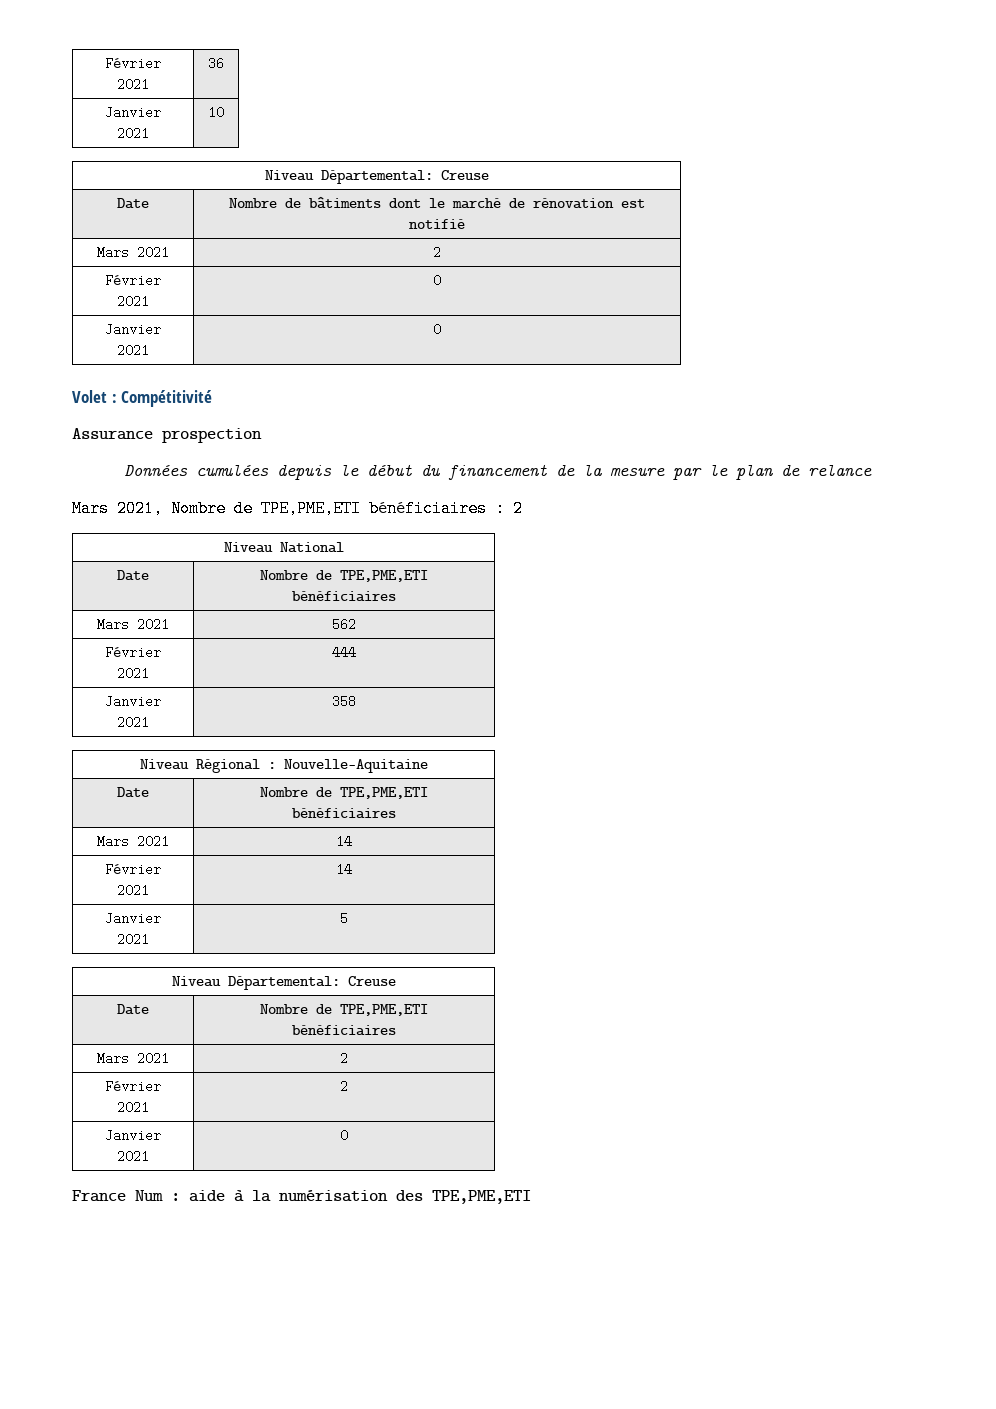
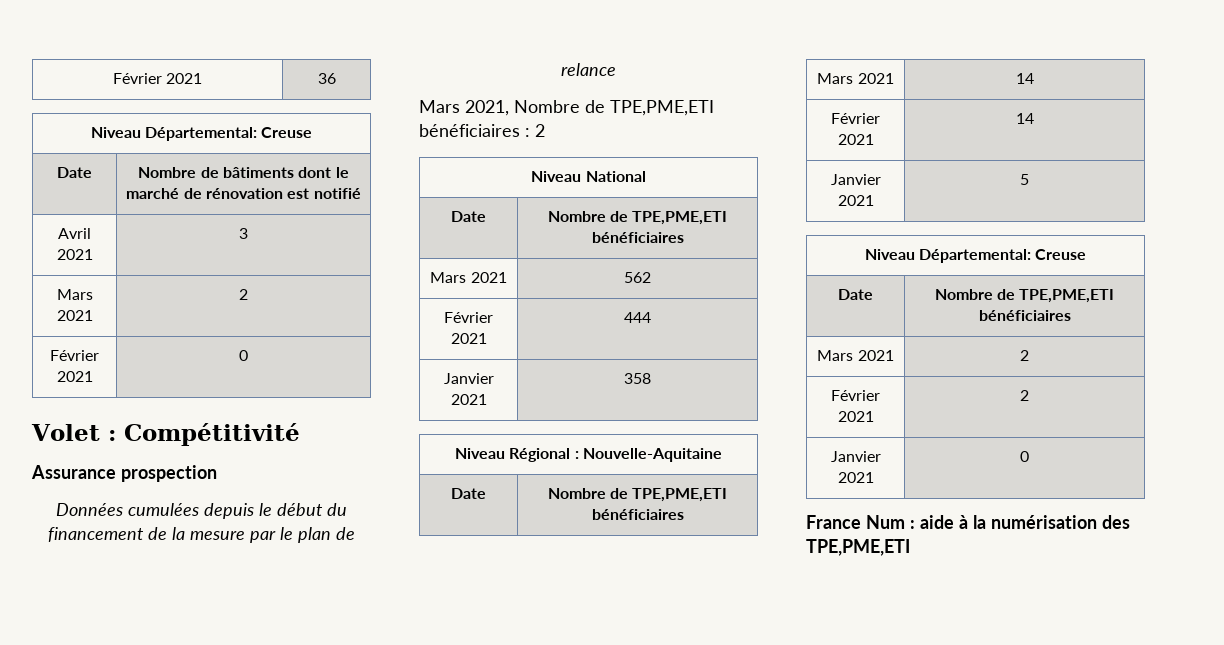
- Janvier 2021 | 10
+ Avril 2021 | 3
  Février 2021 | 0
- Janvier 2021 | 0

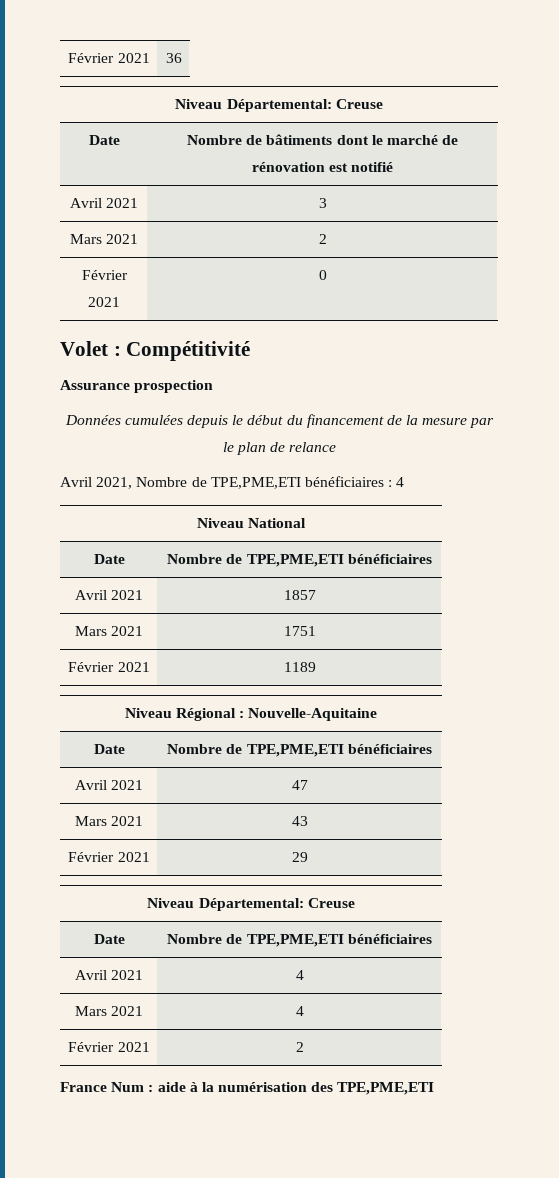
- Mars 2021, Nombre de TPE,PME,ETI bénéficiaires : 2
+ Avril 2021, Nombre de TPE,PME,ETI bénéficiaires : 4
- Mars 2021 | 562
- Février 2021 | 444
- Janvier 2021 | 358
+ Avril 2021 | 1857
+ Mars 2021 | 1751
+ Février 2021 | 1189
- Mars 2021 | 14
- Février 2021 | 14
- Janvier 2021 | 5
+ Avril 2021 | 47
+ Mars 2021 | 43
+ Février 2021 | 29
  Niveau Départemental: Creuse
  Date | Nombre de TPE,PME,ETI bénéficiaires
- Mars 2021 | 2
+ Avril 2021 | 4
+ Mars 2021 | 4
- Janvier 2021 | 0

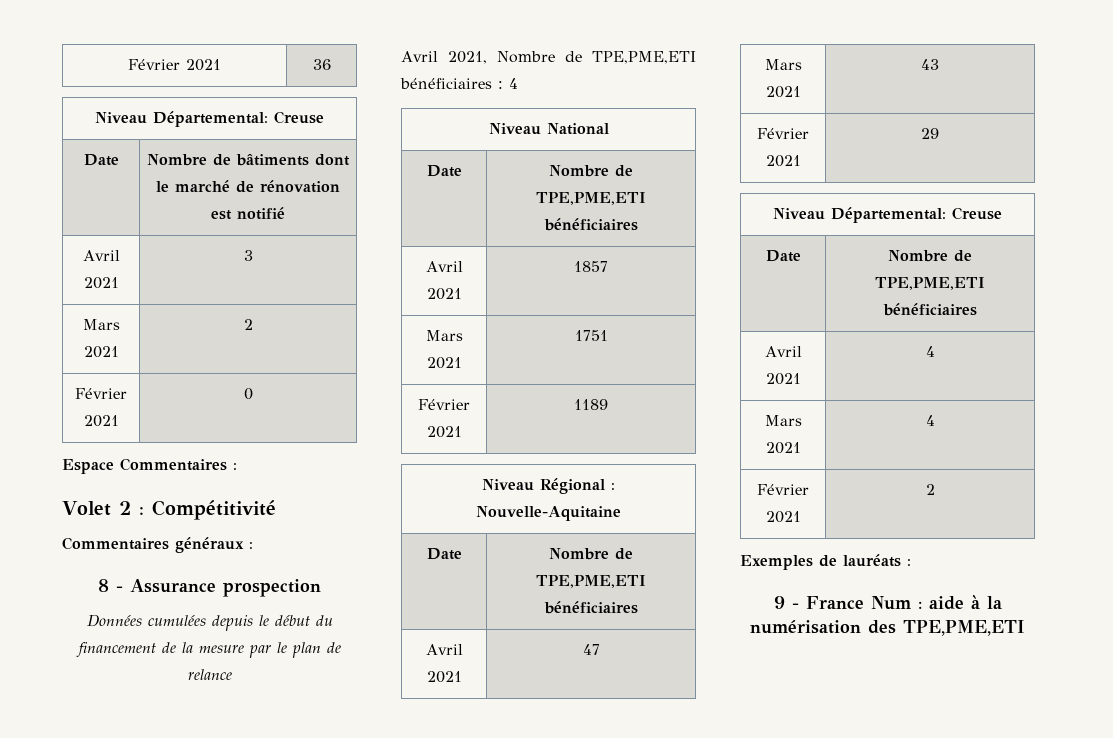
+ Espace Commentaires :
- Volet : Compétitivité
+ Volet 2 : Compétitivité
- Assurance prospection
+ Commentaires généraux :
+ 8 - Assurance prospection
- France Num : aide à la numérisation des TPE,PME,ETI
+ Exemples de lauréats :
+ 9 - France Num : aide à la numérisation des TPE,PME,ETI

